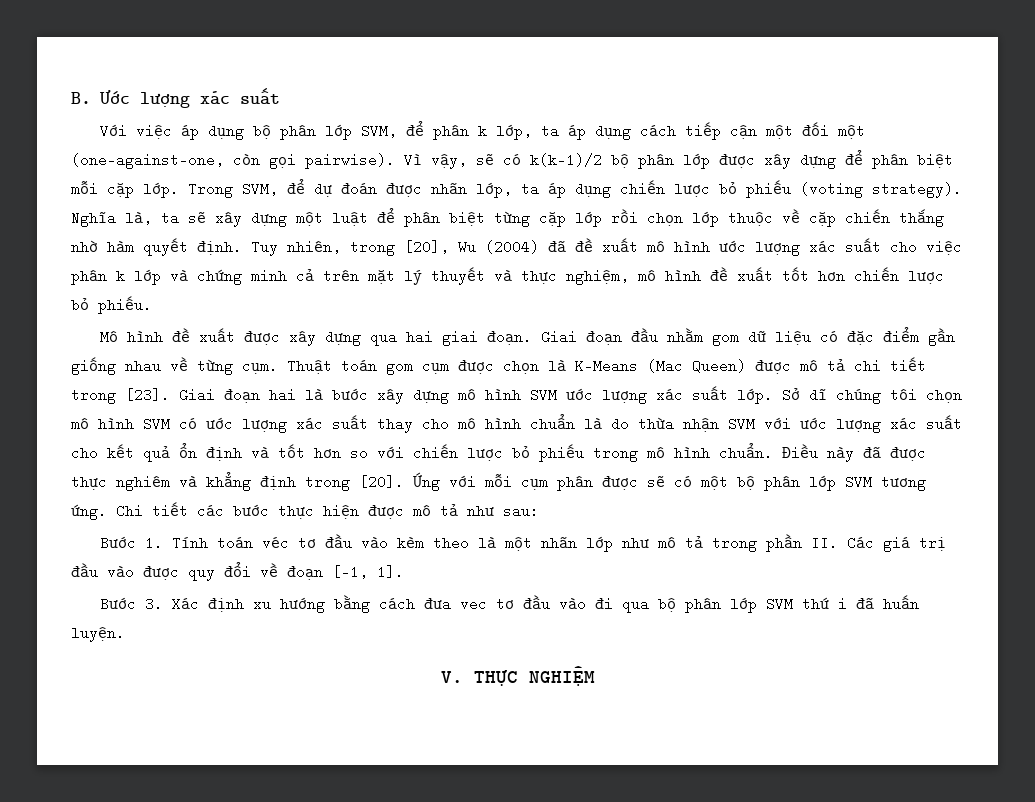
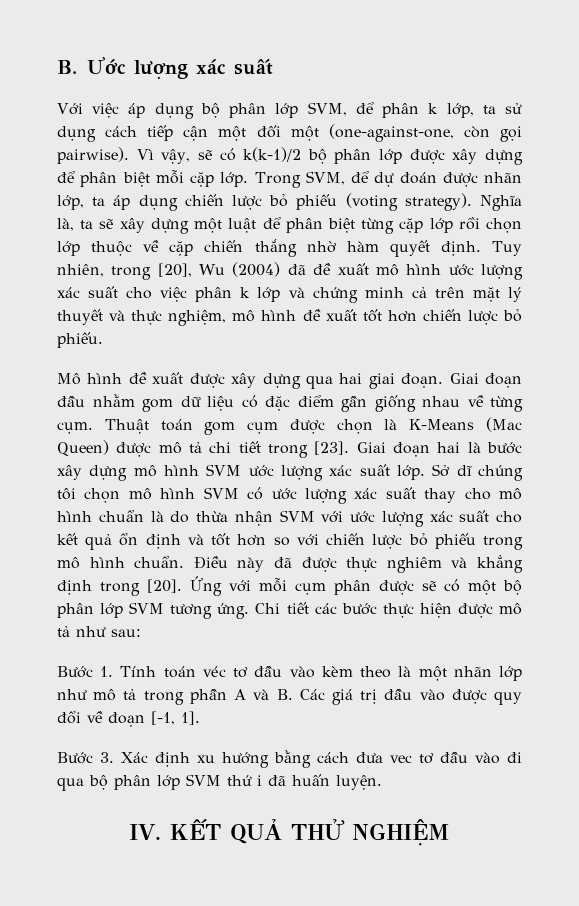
- Với việc áp dụng bộ phân lớp SVM, để phân k lớp, ta áp dụng cách tiếp cận một đối một (one-against-one, còn gọi pairwise).
+ Với việc áp dụng bộ phân lớp SVM, để phân k lớp, ta sử dụng cách tiếp cận một đối một (one-against-one, còn gọi pairwise).
- Bước 1. Tính toán véc tơ đầu vào kèm theo là một nhãn lớp như mô tả trong phần II. Các giá trị đầu vào được quy đổi về đoạn [-1, 1].
+ Bước 1. Tính toán véc tơ đầu vào kèm theo là một nhãn lớp như mô tả trong phần A và B. Các giá trị đầu vào được quy đổi về đoạn [-1, 1].
- V. THỰC NGHIỆM
+ IV. KẾT QUẢ THỬ NGHIỆM

